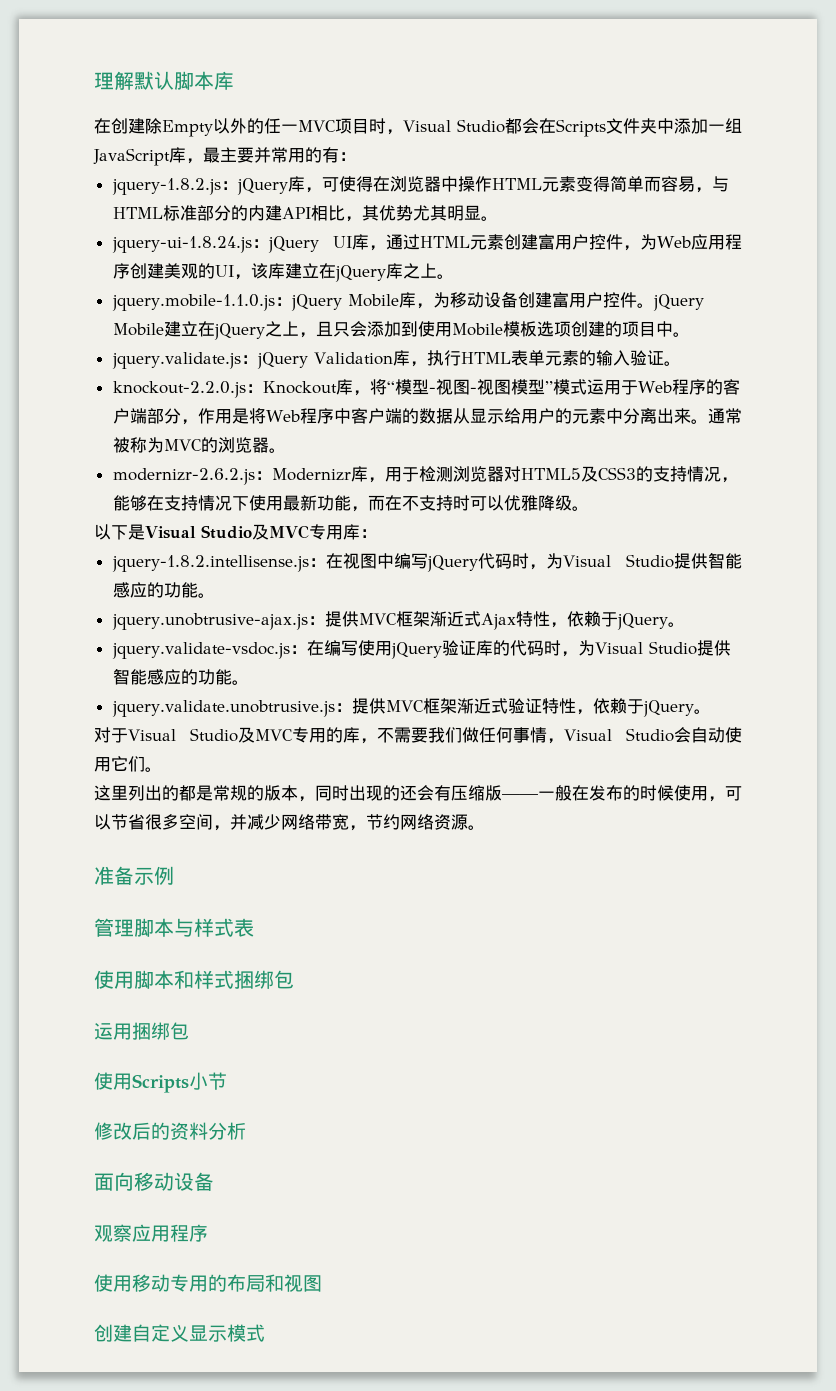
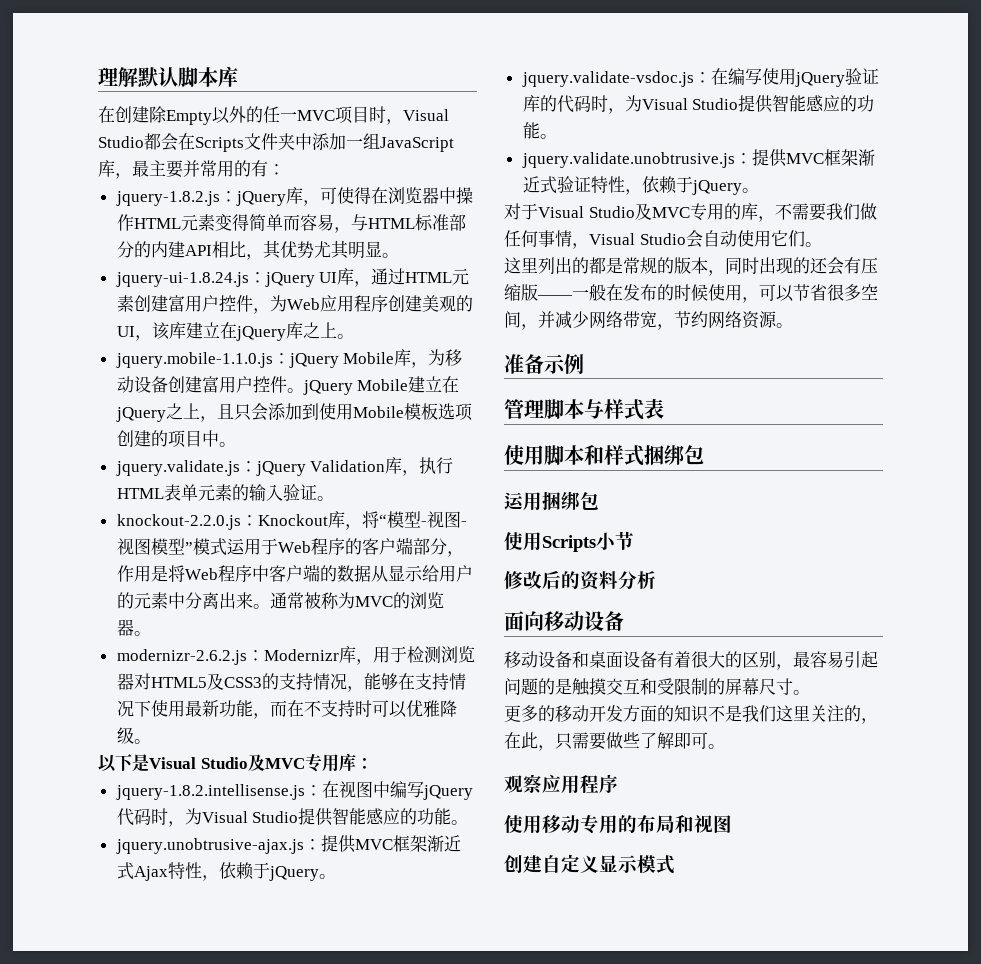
+ 移动设备和桌面设备有着很大的区别，最容易引起问题的是触摸交互和受限制的屏幕尺寸。
+ 更多的移动开发方面的知识不是我们这里关注的，在此，只需要做些了解即可。

